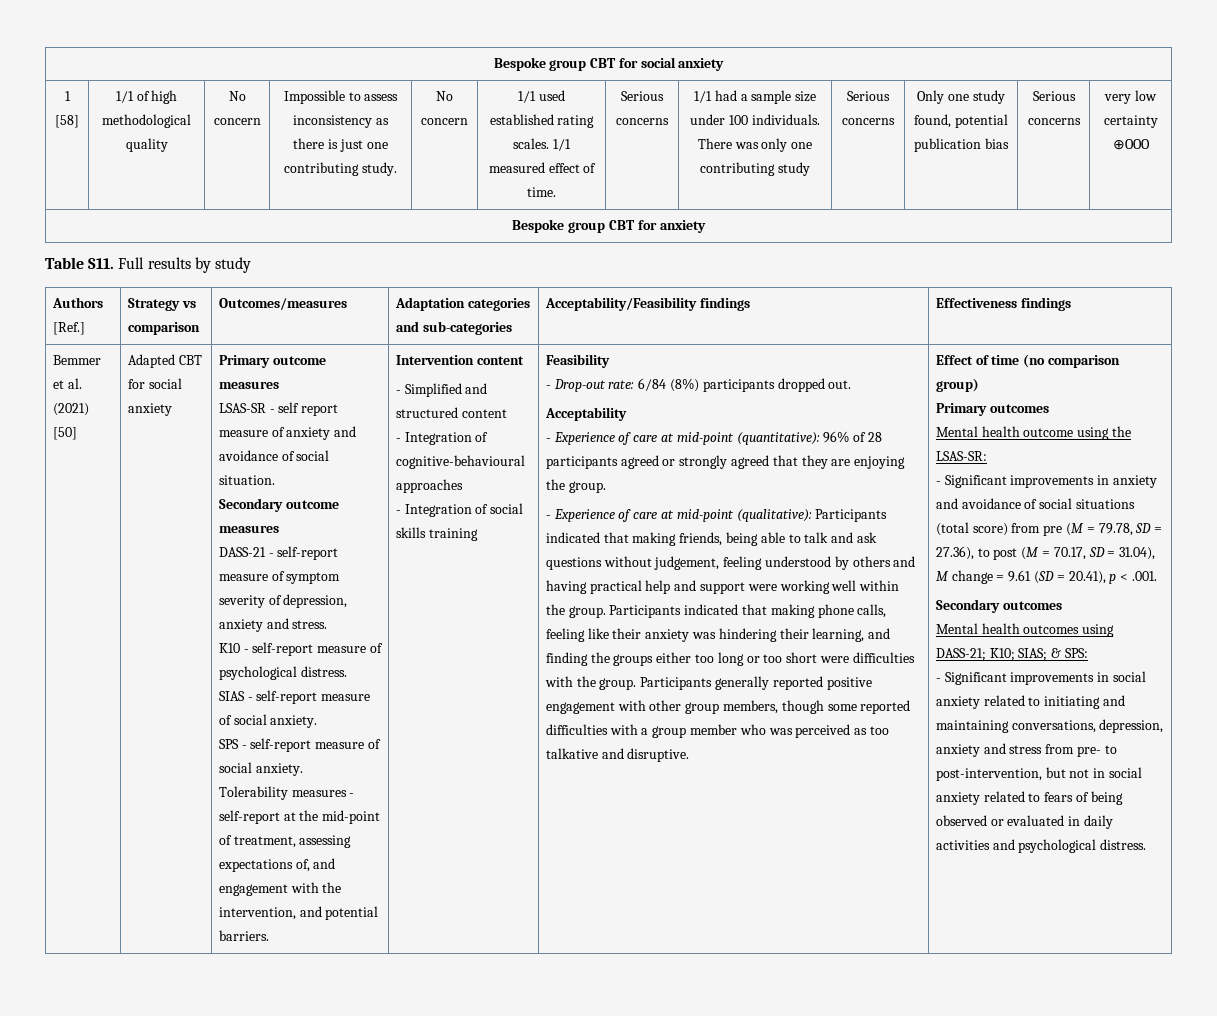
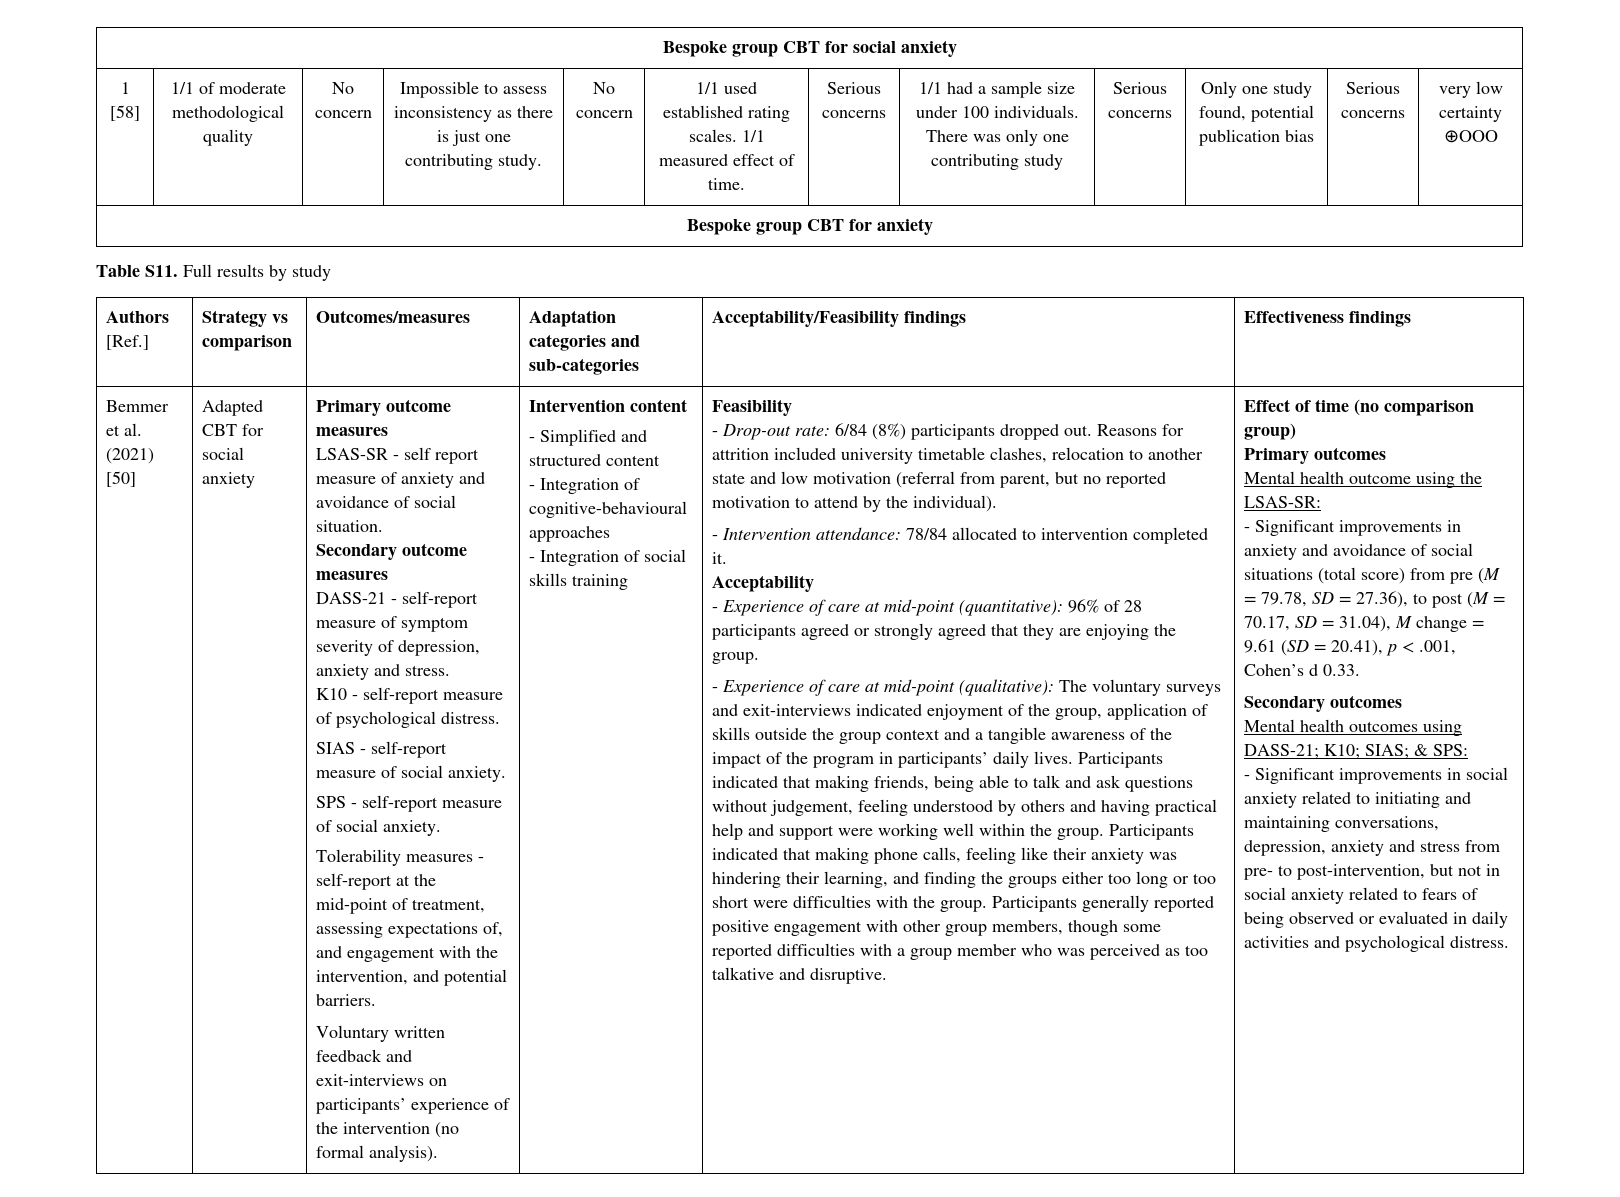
- 1/1 of high methodological quality
+ 1/1 of moderate methodological quality
+ Voluntary written feedback and exit-interviews on participants’ experience of the intervention (no formal analysis).
+ Reasons for attrition included university timetable clashes, relocation to another state and low motivation (referral from parent, but no reported motivation to attend by the individual).
+ - Intervention attendance: 78/84 allocated to intervention completed it.
- - Experience of care at mid-point (qualitative): Participants indicated that making friends, being able to talk and ask questions without judgement, feeling understood by others and having practical help and support were working well within the group.
+ - Experience of care at mid-point (qualitative): The voluntary surveys and exit-interviews indicated enjoyment of the group, application of skills outside the group context and a tangible awareness of the impact of the program in participants’ daily lives. Participants indicated that making friends, being able to talk and ask questions without judgement, feeling understood by others and having practical help and support were working well within the group.
- - Significant improvements in anxiety and avoidance of social situations (total score) from pre (M = 79.78, SD = 27.36), to post (M = 70.17, SD = 31.04), M change = 9.61 (SD = 20.41), p < .001.
+ - Significant improvements in anxiety and avoidance of social situations (total score) from pre (M = 79.78, SD = 27.36), to post (M = 70.17, SD = 31.04), M change = 9.61 (SD = 20.41), p < .001, Cohen’s d 0.33.

